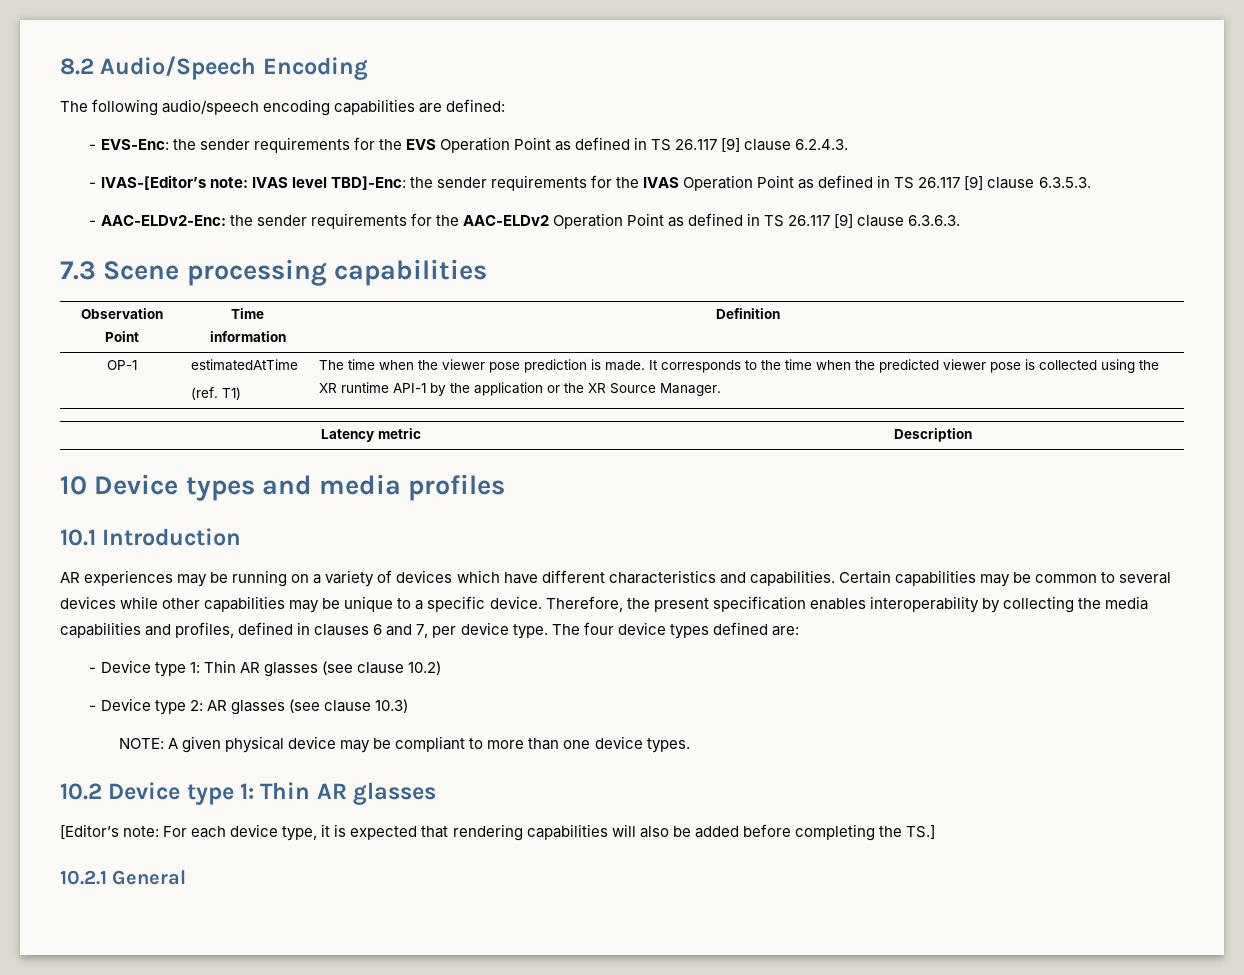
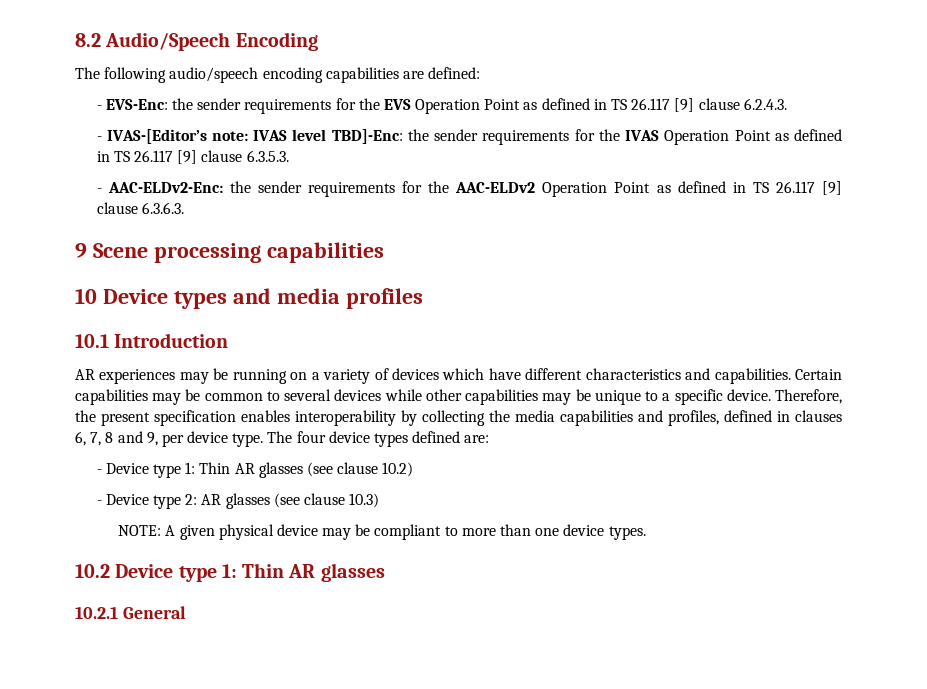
- 7.3 Scene processing capabilities
+ 9 Scene processing capabilities
- Observation Point | Time information | Definition
- OP-1 | estimatedAtTime
- (ref. T1) | The time when the viewer pose prediction is made. It corresponds to the time when the predicted viewer pose is collected using the XR runtime API-1 by the application or the XR Source Manager.
- Latency metric | Description
- Therefore, the present specification enables interoperability by collecting the media capabilities and profiles, defined in clauses 6 and 7, per device type.
+ Therefore, the present specification enables interoperability by collecting the media capabilities and profiles, defined in clauses 6, 7, 8 and 9, per device type.
- [Editor’s note: For each device type, it is expected that rendering capabilities will also be added before completing the TS.]

